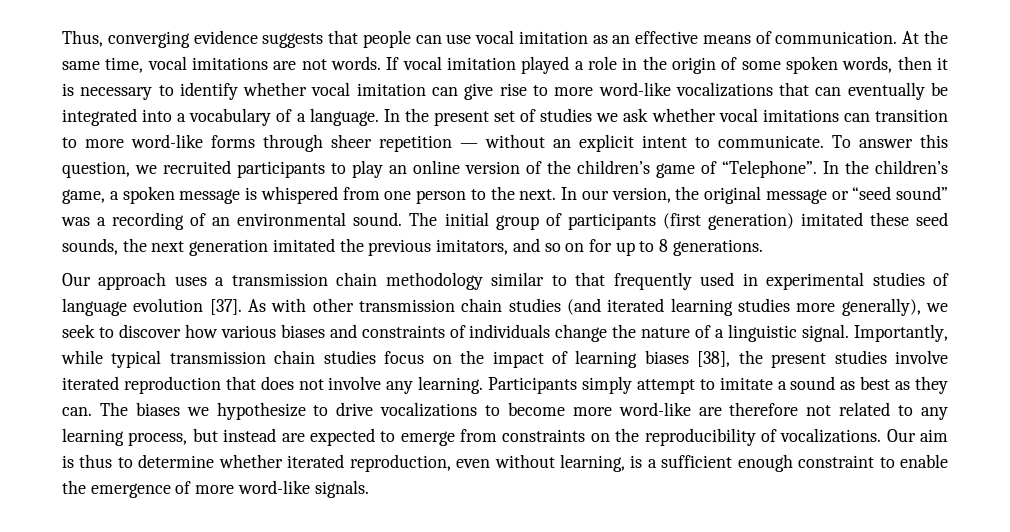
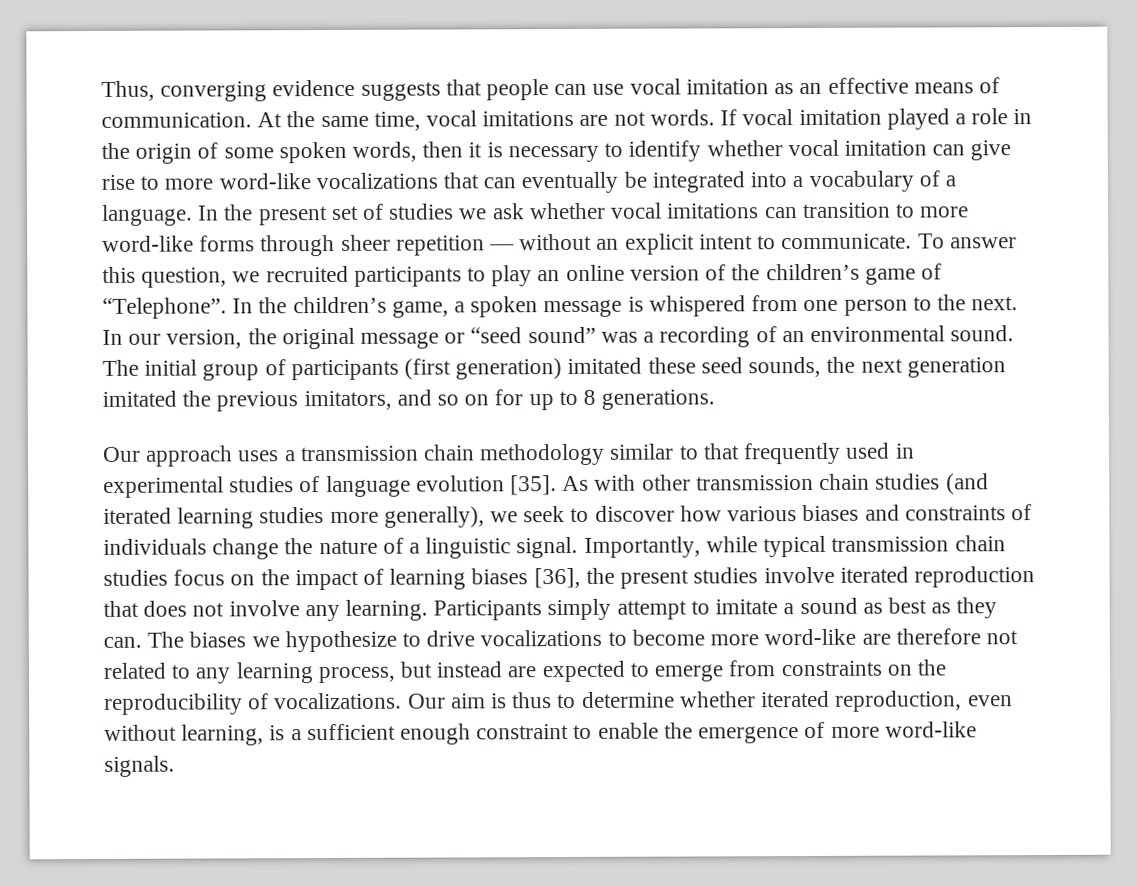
- Our approach uses a transmission chain methodology similar to that frequently used in experimental studies of language evolution [37].
+ Our approach uses a transmission chain methodology similar to that frequently used in experimental studies of language evolution [35].
- Importantly, while typical transmission chain studies focus on the impact of learning biases [38], the present studies involve iterated reproduction that does not involve any learning.
+ Importantly, while typical transmission chain studies focus on the impact of learning biases [36], the present studies involve iterated reproduction that does not involve any learning.

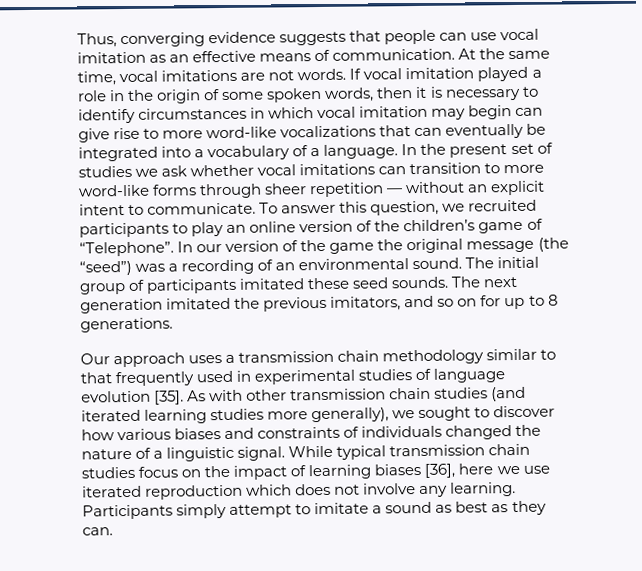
- If vocal imitation played a role in the origin of some spoken words, then it is necessary to identify whether vocal imitation can give rise to more word-like vocalizations that can eventually be integrated into a vocabulary of a language.
+ If vocal imitation played a role in the origin of some spoken words, then it is necessary to identify circumstances in which vocal imitation may begin can give rise to more word-like vocalizations that can eventually be integrated into a vocabulary of a language.
- In the children’s game, a spoken message is whispered from one person to the next. In our version, the original message or “seed sound” was a recording of an environmental sound.
+ In our version of the game the original message (the “seed”) was a recording of an environmental sound.
- The initial group of participants (first generation) imitated these seed sounds, the next generation imitated the previous imitators, and so on for up to 8 generations.
+ The initial group of participants imitated these seed sounds. The next generation imitated the previous imitators, and so on for up to 8 generations.
- As with other transmission chain studies (and iterated learning studies more generally), we seek to discover how various biases and constraints of individuals change the nature of a linguistic signal.
+ As with other transmission chain studies (and iterated learning studies more generally), we sought to discover how various biases and constraints of individuals changed the nature of a linguistic signal.
- Importantly, while typical transmission chain studies focus on the impact of learning biases [36], the present studies involve iterated reproduction that does not involve any learning.
+ While typical transmission chain studies focus on the impact of learning biases [36], here we use iterated reproduction which does not involve any learning.
- The biases we hypothesize to drive vocalizations to become more word-like are therefore not related to any learning process, but instead are expected to emerge from constraints on the reproducibility of vocalizations. Our aim is thus to determine whether iterated reproduction, even without learning, is a sufficient enough constraint to enable the emergence of more word-like signals.

